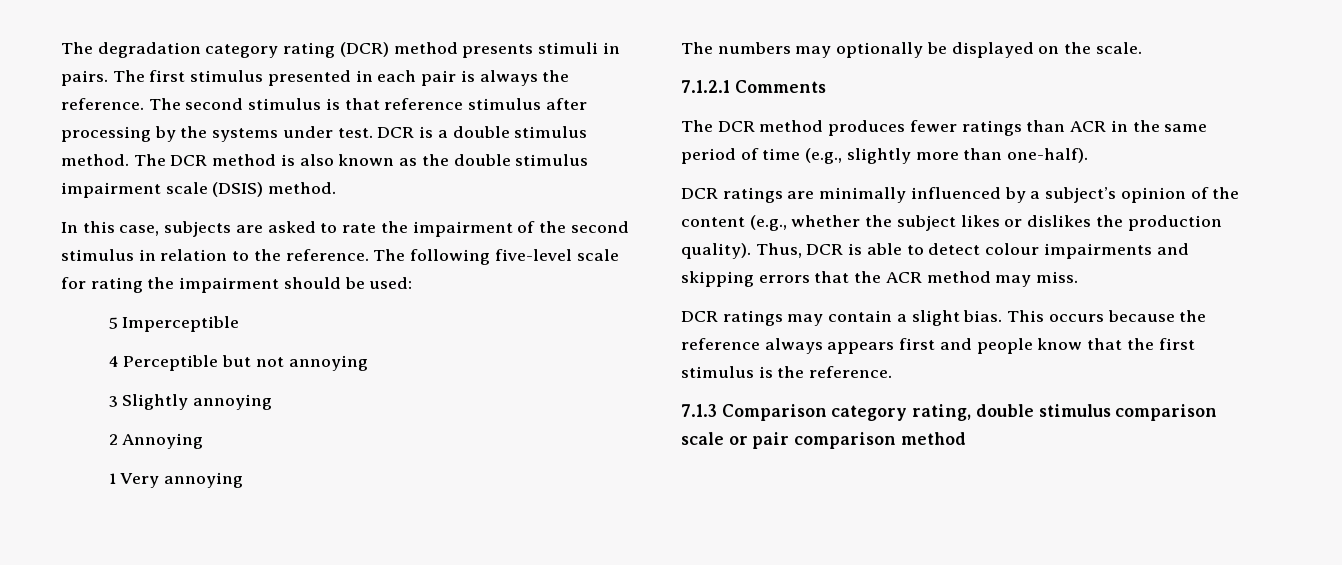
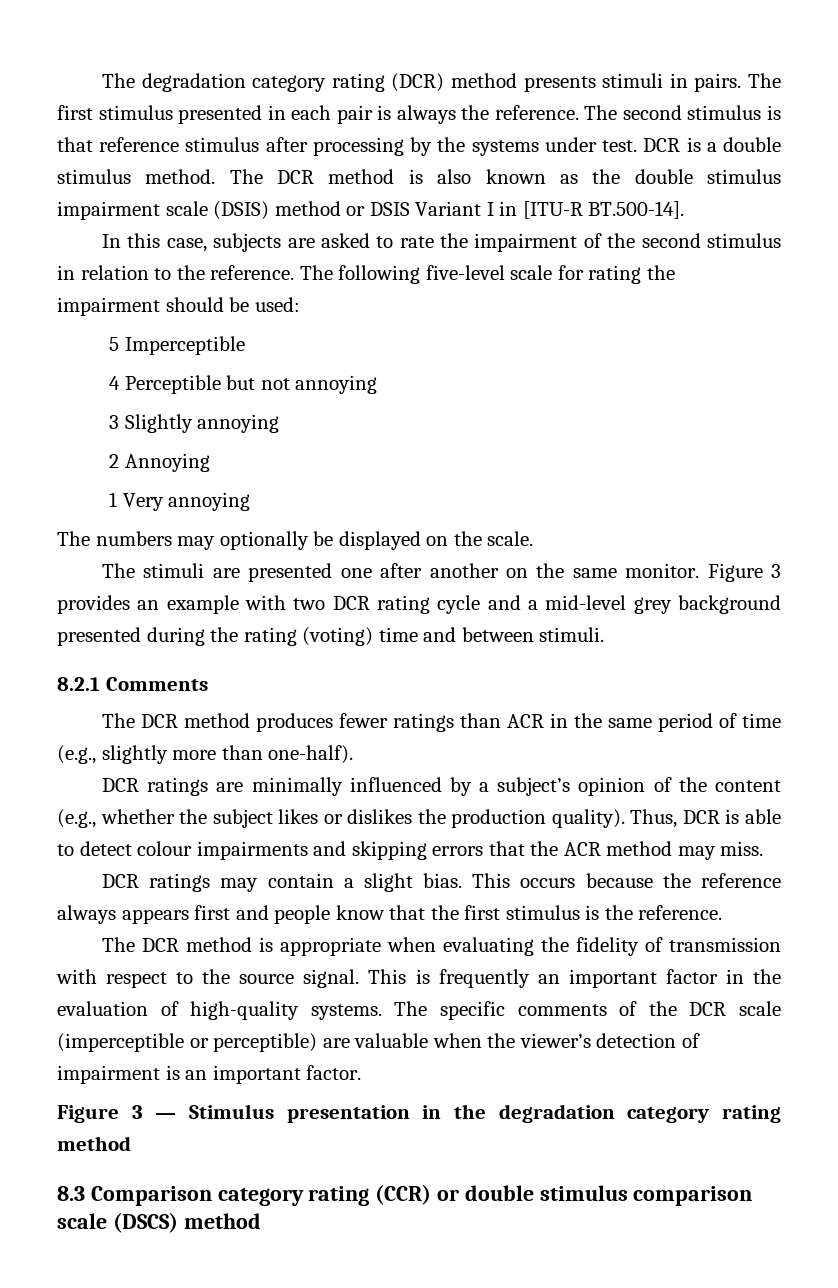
- The DCR method is also known as the double stimulus impairment scale (DSIS) method.
+ The DCR method is also known as the double stimulus impairment scale (DSIS) method or DSIS Variant I in [ITU-R BT.500-14].
- 7.1.2.1 Comments
+ The stimuli are presented one after another on the same monitor. Figure 3 provides an example with two DCR rating cycle and a mid-level grey background presented during the rating (voting) time and between stimuli.
+ 8.2.1 Comments
- 7.1.3 Comparison category rating, double stimulus comparison scale or pair comparison method
+ The DCR method is appropriate when evaluating the fidelity of transmission with respect to the source signal. This is frequently an important factor in the evaluation of high-quality systems. The specific comments of the DCR scale (imperceptible or perceptible) are valuable when the viewer’s detection of impairment is an important factor.
+ Figure 3 — Stimulus presentation in the degradation category rating method
+ 8.3 Comparison category rating (CCR) or double stimulus comparison scale (DSCS) method

